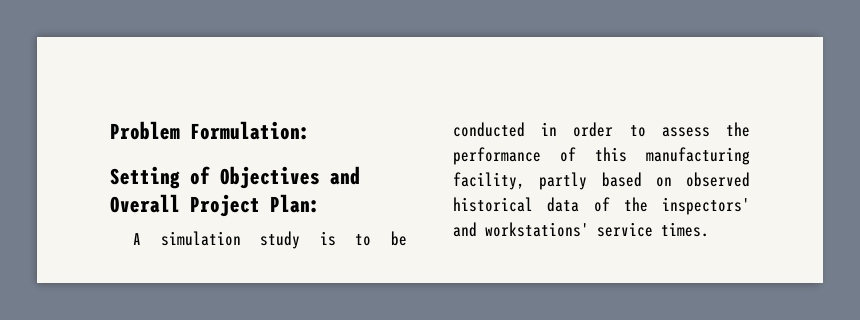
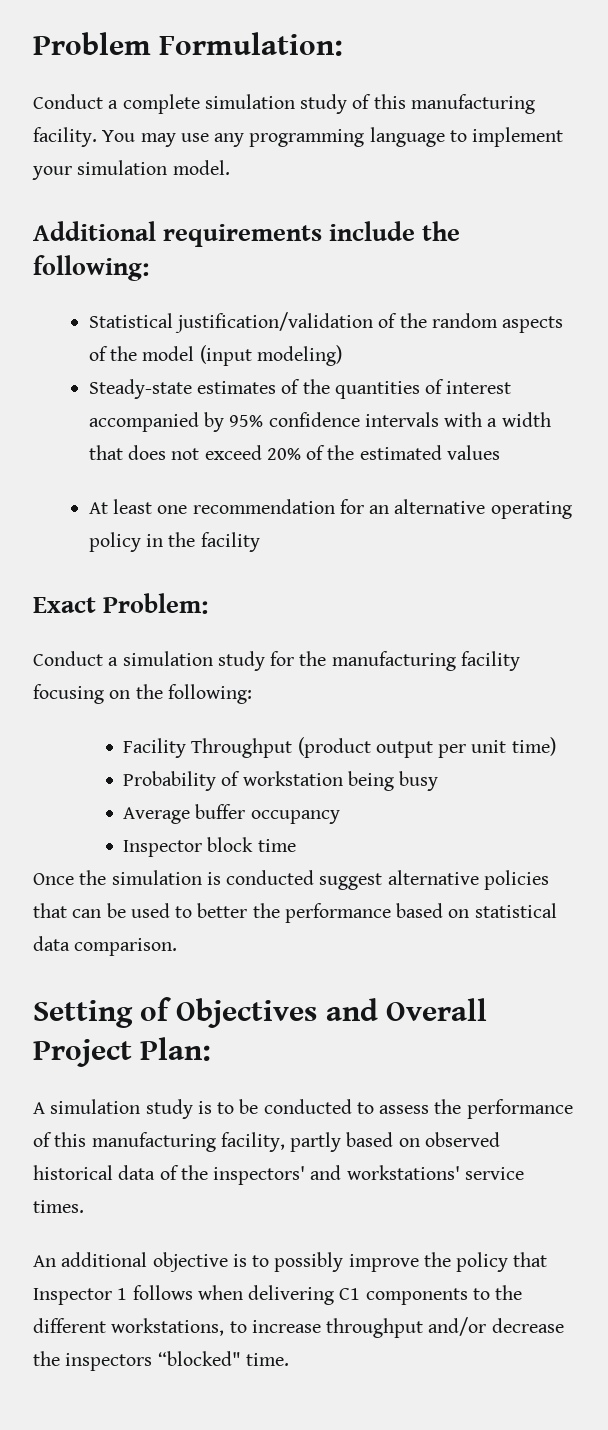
+ Conduct a complete simulation study of this manufacturing facility. You may use any programming language to implement your simulation model.
+ Additional requirements include the following:
+ Statistical justification/validation of the random aspects of the model (input modeling)
+ Steady-state estimates of the quantities of interest accompanied by 95% confidence intervals with a width that does not exceed 20% of the estimated values
+ At least one recommendation for an alternative operating policy in the facility
+ Exact Problem:
+ Conduct a simulation study for the manufacturing facility focusing on the following:
+ Facility Throughput (product output per unit time)
+ Probability of workstation being busy
+ Average buffer occupancy
+ Inspector block time
+ Once the simulation is conducted suggest alternative policies that can be used to better the performance based on statistical data comparison.
- A simulation study is to be conducted in order to assess the performance of this manufacturing facility, partly based on observed historical data of the inspectors' and workstations' service times.
+ A simulation study is to be conducted to assess the performance of this manufacturing facility, partly based on observed historical data of the inspectors' and workstations' service times.
+ An additional objective is to possibly improve the policy that Inspector 1 follows when delivering C1 components to the different workstations, to increase throughput and/or decrease the inspectors “blocked" time.

